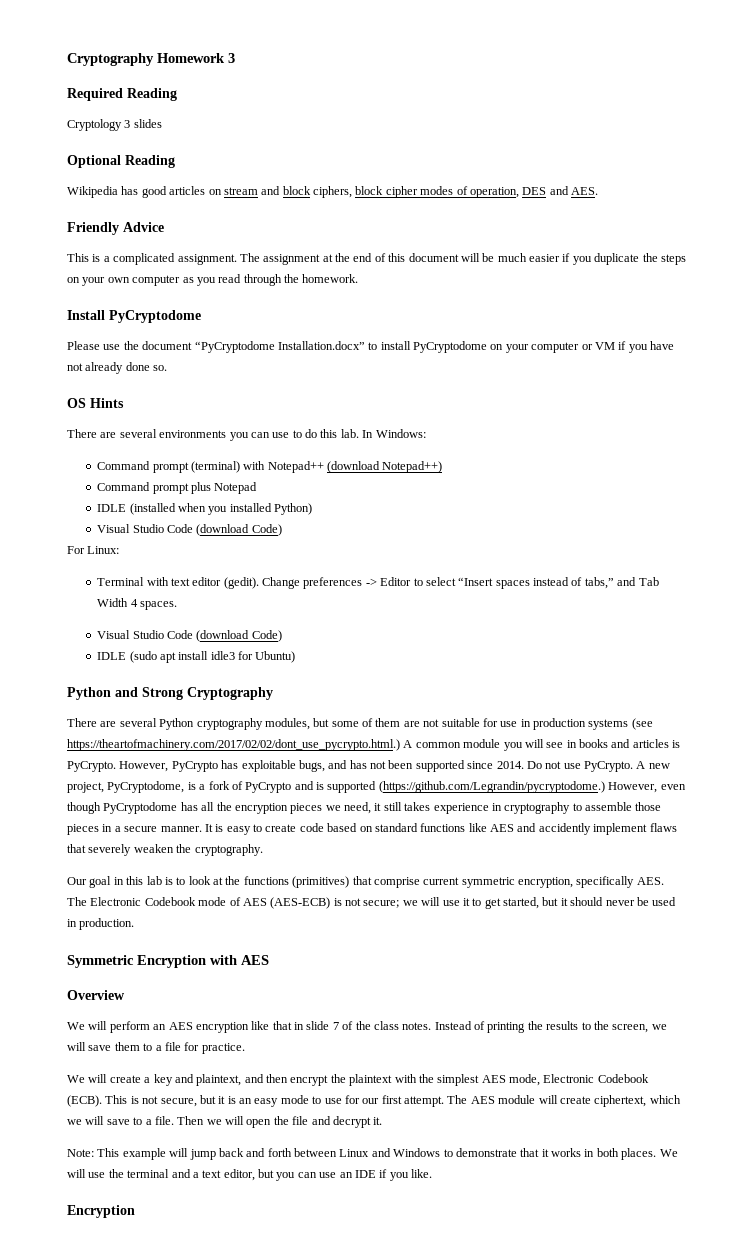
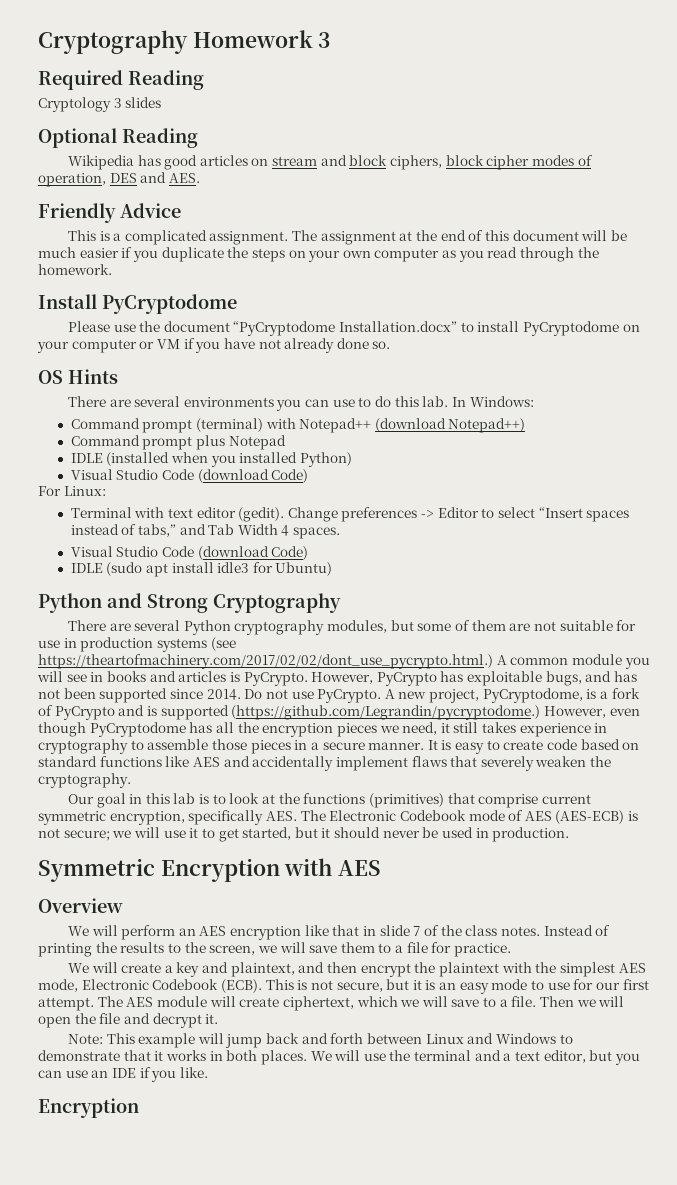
- It is easy to create code based on standard functions like AES and accidently implement flaws that severely weaken the cryptography.
+ It is easy to create code based on standard functions like AES and accidentally implement flaws that severely weaken the cryptography.

